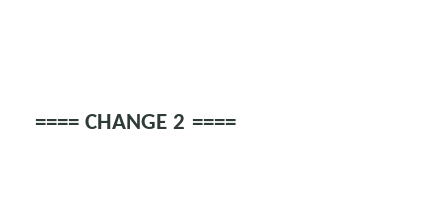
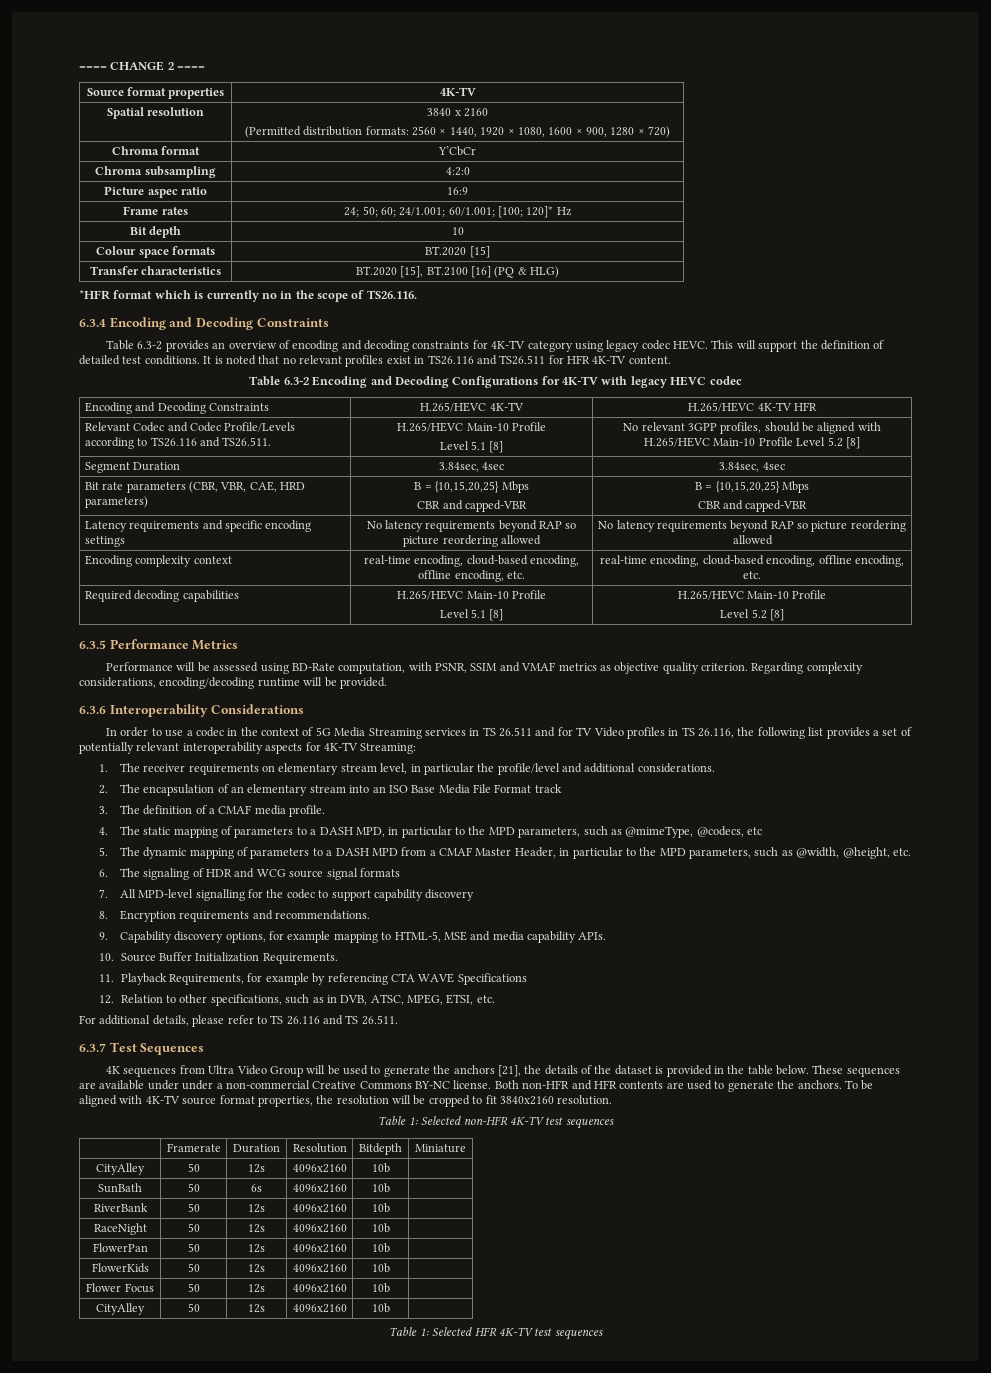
+ Source format properties | 4K-TV
+ Spatial resolution | 3840 x 2160
+ (Permitted distribution formats: 2560 × 1440, 1920 × 1080, 1600 × 900, 1280 × 720)
+ Chroma format | Y’CbCr
+ Chroma subsampling | 4:2:0
+ Picture aspec ratio | 16:9
+ Frame rates | 24; 50; 60; 24/1.001; 60/1.001; [100; 120]* Hz
+ Bit depth | 10
+ Colour space formats | BT.2020 [15]
+ Transfer characteristics | BT.2020 [15], BT.2100 [16] (PQ & HLG)
+ *HFR format which is currently no in the scope of TS26.116.
+ 6.3.4 Encoding and Decoding Constraints
+ Table 6.3-2 provides an overview of encoding and decoding constraints for 4K-TV category using legacy codec HEVC. This will support the definition of detailed test conditions. It is noted that no relevant profiles exist in TS26.116 and TS26.511 for HFR 4K-TV content.
+ Table 6.3-2 Encoding and Decoding Configurations for 4K-TV with legacy HEVC codec
+ Encoding and Decoding Constraints | H.265/HEVC 4K-TV | H.265/HEVC 4K-TV HFR
+ Relevant Codec and Codec Profile/Levels according to TS26.116 and TS26.511. | H.265/HEVC Main-10 Profile
+ Level 5.1 [8] | No relevant 3GPP profiles, should be aligned with H.265/HEVC Main-10 Profile Level 5.2 [8]
+ Segment Duration | 3.84sec, 4sec | 3.84sec, 4sec
+ Bit rate parameters (CBR, VBR, CAE, HRD parameters) | B = {10,15,20,25} Mbps
+ CBR and capped-VBR | B = {10,15,20,25} Mbps
+ CBR and capped-VBR
+ Latency requirements and specific encoding settings | No latency requirements beyond RAP so picture reordering allowed | No latency requirements beyond RAP so picture reordering allowed
+ Encoding complexity context | real-time encoding, cloud-based encoding, offline encoding, etc. | real-time encoding, cloud-based encoding, offline encoding, etc.
+ Required decoding capabilities | H.265/HEVC Main-10 Profile
+ Level 5.1 [8] | H.265/HEVC Main-10 Profile
+ Level 5.2 [8]
+ 6.3.5 Performance Metrics
+ Performance will be assessed using BD-Rate computation, with PSNR, SSIM and VMAF metrics as objective quality criterion. Regarding complexity considerations, encoding/decoding runtime will be provided.
+ 6.3.6 Interoperability Considerations
+ In order to use a codec in the context of 5G Media Streaming services in TS 26.511 and for TV Video profiles in TS 26.116, the following list provides a set of potentially relevant interoperability aspects for 4K-TV Streaming:
+ 1. The receiver requirements on elementary stream level, in particular the profile/level and additional considerations.
+ 2. The encapsulation of an elementary stream into an ISO Base Media File Format track
+ 3. The definition of a CMAF media profile.
+ 4. The static mapping of parameters to a DASH MPD, in particular to the MPD parameters, such as @mimeType, @codecs, etc
+ 5. The dynamic mapping of parameters to a DASH MPD from a CMAF Master Header, in particular to the MPD parameters, such as @width, @height, etc.
+ 6. The signaling of HDR and WCG source signal formats
+ 7. All MPD-level signalling for the codec to support capability discovery
+ 8. Encryption requirements and recommendations.
+ 9. Capability discovery options, for example mapping to HTML-5, MSE and media capability APIs.
+ 10. Source Buffer Initialization Requirements.
+ 11. Playback Requirements, for example by referencing CTA WAVE Specifications
+ 12. Relation to other specifications, such as in DVB, ATSC, MPEG, ETSI, etc.
+ For additional details, please refer to TS 26.116 and TS 26.511.
+ 6.3.7 Test Sequences
+ 4K sequences from Ultra Video Group will be used to generate the anchors [21], the details of the dataset is provided in the table below. These sequences are available under under a non-commercial Creative Commons BY-NC license. Both non-HFR and HFR contents are used to generate the anchors. To be aligned with 4K-TV source format properties, the resolution will be cropped to fit 3840x2160 resolution.
+ Table 1: Selected non-HFR 4K-TV test sequences
+ | Framerate | Duration | Resolution | Bitdepth | Miniature
+ CityAlley | 50 | 12s | 4096x2160 | 10b |
+ SunBath | 50 | 6s | 4096x2160 | 10b |
+ RiverBank | 50 | 12s | 4096x2160 | 10b |
+ RaceNight | 50 | 12s | 4096x2160 | 10b |
+ FlowerPan | 50 | 12s | 4096x2160 | 10b |
+ FlowerKids | 50 | 12s | 4096x2160 | 10b |
+ Flower Focus | 50 | 12s | 4096x2160 | 10b |
+ CityAlley | 50 | 12s | 4096x2160 | 10b |
+ Table 1: Selected HFR 4K-TV test sequences

